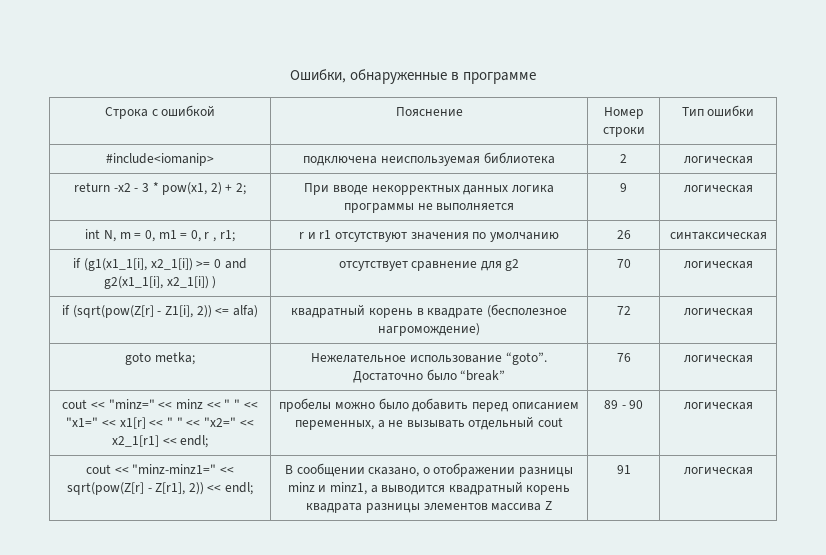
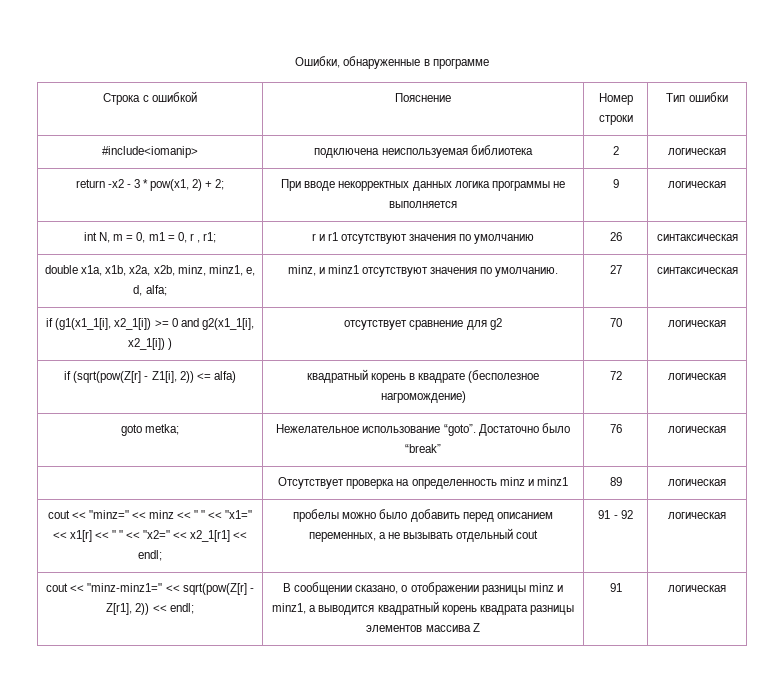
+ double x1a, x1b, x2a, x2b, minz, minz1, e, d, alfa; | minz, и minz1 отсутствуют значения по умолчанию. | 27 | синтаксическая
+ | Отсутствует проверка на определенность minz и minz1 | 89 | логическая
- cout << "minz=" << minz << " " << "x1=" << x1[r] << " " << "x2=" << x2_1[r1] << endl; | пробелы можно было добавить перед описанием переменных, а не вызывать отдельный cout | 89 - 90 | логическая
+ cout << "minz=" << minz << " " << "x1=" << x1[r] << " " << "x2=" << x2_1[r1] << endl; | пробелы можно было добавить перед описанием переменных, а не вызывать отдельный cout | 91 - 92 | логическая

